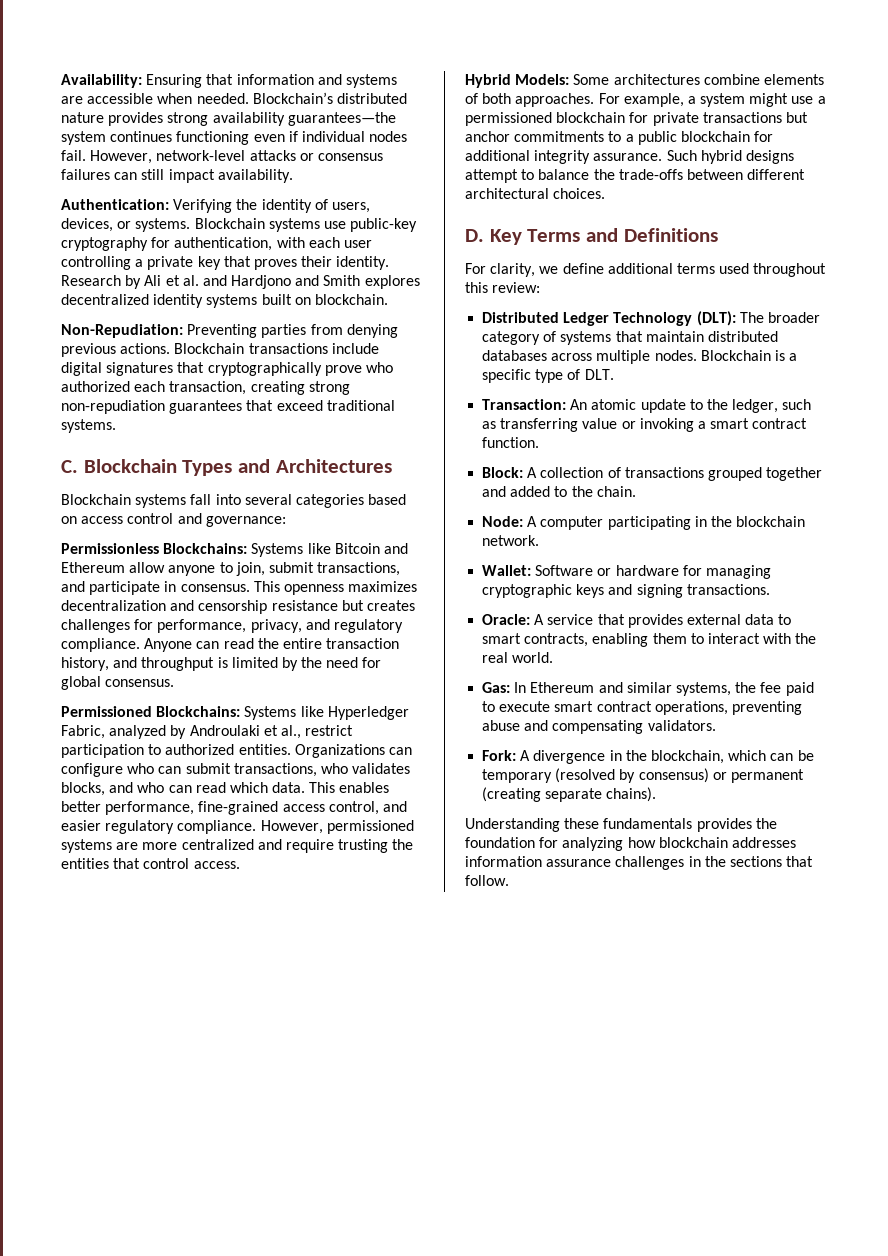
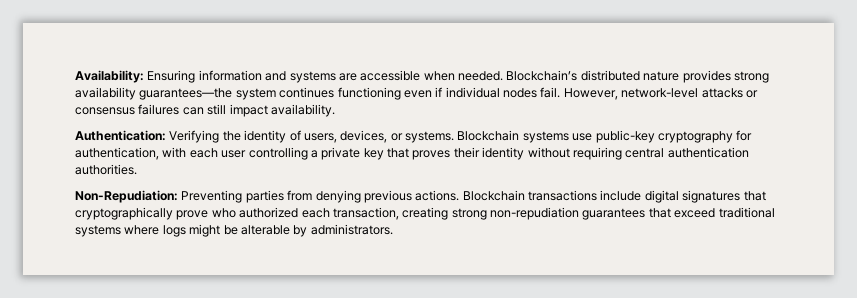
- Availability: Ensuring that information and systems are accessible when needed.
+ Availability: Ensuring information and systems are accessible when needed.
- Blockchain systems use public-key cryptography for authentication, with each user controlling a private key that proves their identity. Research by Ali et al. and Hardjono and Smith explores decentralized identity systems built on blockchain.
+ Blockchain systems use public-key cryptography for authentication, with each user controlling a private key that proves their identity without requiring central authentication authorities.
- Blockchain transactions include digital signatures that cryptographically prove who authorized each transaction, creating strong non-repudiation guarantees that exceed traditional systems.
- C. Blockchain Types and Architectures
- Blockchain systems fall into several categories based on access control and governance:
- Permissionless Blockchains: Systems like Bitcoin and Ethereum allow anyone to join, submit transactions, and participate in consensus. This openness maximizes decentralization and censorship resistance but creates challenges for performance, privacy, and regulatory compliance. Anyone can read the entire transaction history, and throughput is limited by the need for global consensus.
- Permissioned Blockchains: Systems like Hyperledger Fabric, analyzed by Androulaki et al., restrict participation to authorized entities. Organizations can configure who can submit transactions, who validates blocks, and who can read which data. This enables better performance, fine-grained access control, and easier regulatory compliance. However, permissioned systems are more centralized and require trusting the entities that control access.
- Hybrid Models: Some architectures combine elements of both approaches. For example, a system might use a permissioned blockchain for private transactions but anchor commitments to a public blockchain for additional integrity assurance. Such hybrid designs attempt to balance the trade-offs between different architectural choices.
- D. Key Terms and Definitions
- For clarity, we define additional terms used throughout this review:
- Distributed Ledger Technology (DLT): The broader category of systems that maintain distributed databases across multiple nodes. Blockchain is a specific type of DLT.
- Transaction: An atomic update to the ledger, such as transferring value or invoking a smart contract function.
- Block: A collection of transactions grouped together and added to the chain.
- Node: A computer participating in the blockchain network.
- Wallet: Software or hardware for managing cryptographic keys and signing transactions.
- Oracle: A service that provides external data to smart contracts, enabling them to interact with the real world.
- Gas: In Ethereum and similar systems, the fee paid to execute smart contract operations, preventing abuse and compensating validators.
- Fork: A divergence in the blockchain, which can be temporary (resolved by consensus) or permanent (creating separate chains).
- Understanding these fundamentals provides the foundation for analyzing how blockchain addresses information assurance challenges in the sections that follow.
+ Blockchain transactions include digital signatures that cryptographically prove who authorized each transaction, creating strong non-repudiation guarantees that exceed traditional systems where logs might be alterable by administrators.

